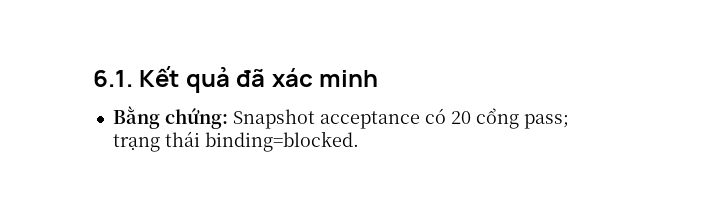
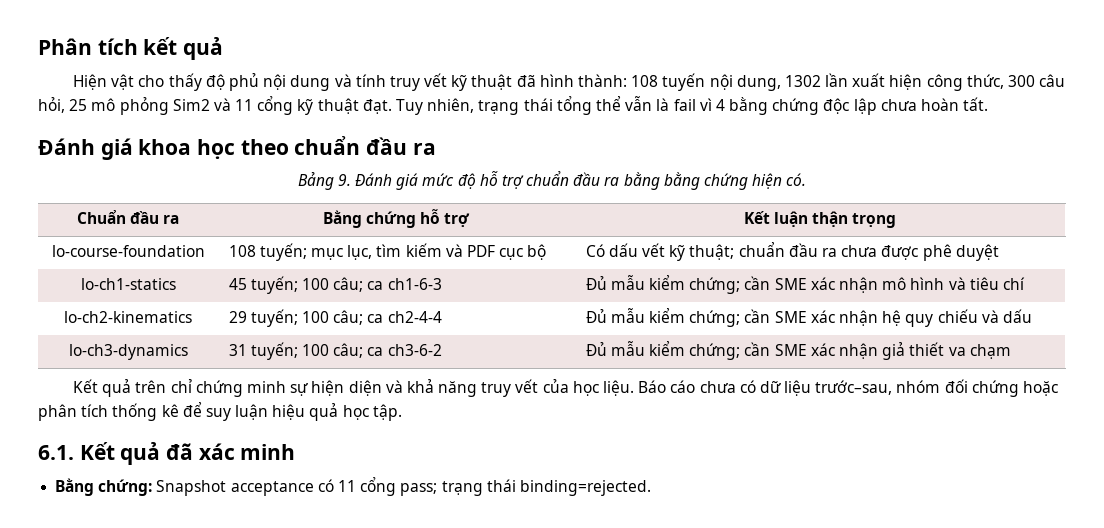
+ Phân tích kết quả
+ Hiện vật cho thấy độ phủ nội dung và tính truy vết kỹ thuật đã hình thành: 108 tuyến nội dung, 1302 lần xuất hiện công thức, 300 câu hỏi, 25 mô phỏng Sim2 và 11 cổng kỹ thuật đạt. Tuy nhiên, trạng thái tổng thể vẫn là fail vì 4 bằng chứng độc lập chưa hoàn tất.
+ Đánh giá khoa học theo chuẩn đầu ra
+ Bảng 9. Đánh giá mức độ hỗ trợ chuẩn đầu ra bằng bằng chứng hiện có.
+ Chuẩn đầu ra | Bằng chứng hỗ trợ | Kết luận thận trọng
+ lo-course-foundation | 108 tuyến; mục lục, tìm kiếm và PDF cục bộ | Có dấu vết kỹ thuật; chuẩn đầu ra chưa được phê duyệt
+ lo-ch1-statics | 45 tuyến; 100 câu; ca ch1-6-3 | Đủ mẫu kiểm chứng; cần SME xác nhận mô hình và tiêu chí
+ lo-ch2-kinematics | 29 tuyến; 100 câu; ca ch2-4-4 | Đủ mẫu kiểm chứng; cần SME xác nhận hệ quy chiếu và dấu
+ lo-ch3-dynamics | 31 tuyến; 100 câu; ca ch3-6-2 | Đủ mẫu kiểm chứng; cần SME xác nhận giả thiết va chạm
+ Kết quả trên chỉ chứng minh sự hiện diện và khả năng truy vết của học liệu. Báo cáo chưa có dữ liệu trước–sau, nhóm đối chứng hoặc phân tích thống kê để suy luận hiệu quả học tập.
- Bằng chứng: Snapshot acceptance có 20 cổng pass; trạng thái binding=blocked.
+ Bằng chứng: Snapshot acceptance có 11 cổng pass; trạng thái binding=rejected.

